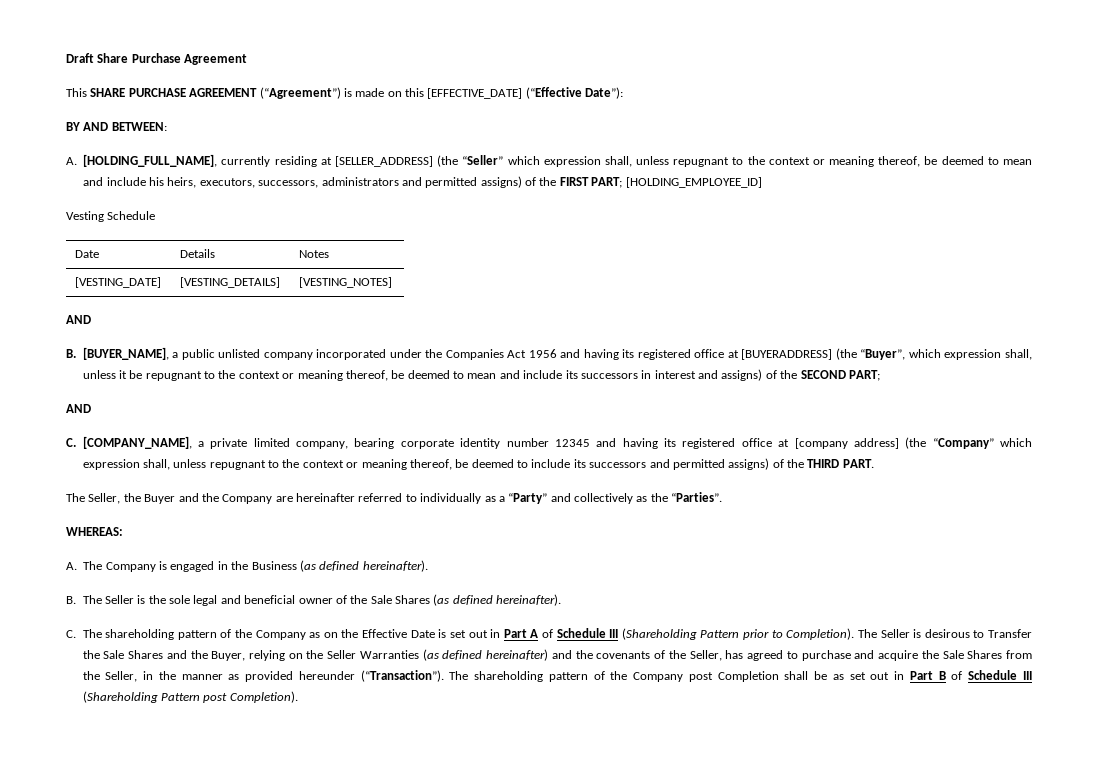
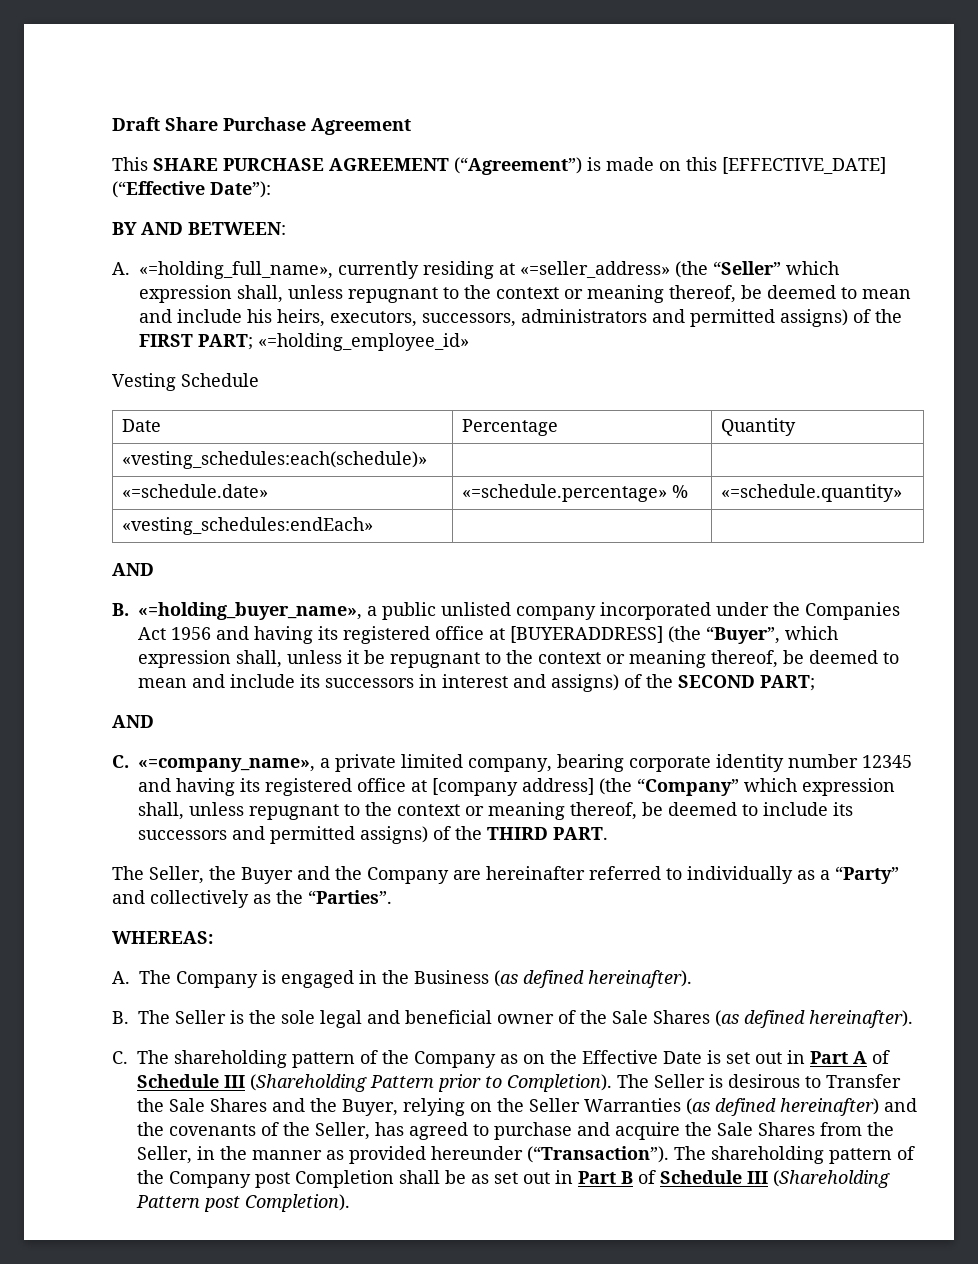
- A. [HOLDING_FULL_NAME], currently residing at [SELLER_ADDRESS] (the “Seller” which expression shall, unless repugnant to the context or meaning thereof, be deemed to mean and include his heirs, executors, successors, administrators and permitted assigns) of the FIRST PART; [HOLDING_EMPLOYEE_ID]
+ A. «=holding_full_name», currently residing at «=seller_address» (the “Seller” which expression shall, unless repugnant to the context or meaning thereof, be deemed to mean and include his heirs, executors, successors, administrators and permitted assigns) of the FIRST PART; «=holding_employee_id»
- Date | Details | Notes
- [VESTING_DATE] | [VESTING_DETAILS] | [VESTING_NOTES]
+ Date | Percentage | Quantity
+ «vesting_schedules:each(schedule)» | |
+ «=schedule.date» | «=schedule.percentage» % | «=schedule.quantity»
+ «vesting_schedules:endEach» | |
- B. [BUYER_NAME], a public unlisted company incorporated under the Companies Act 1956 and having its registered office at [BUYERADDRESS] (the “Buyer”, which expression shall, unless it be repugnant to the context or meaning thereof, be deemed to mean and include its successors in interest and assigns) of the SECOND PART;
+ B. «=holding_buyer_name», a public unlisted company incorporated under the Companies Act 1956 and having its registered office at [BUYERADDRESS] (the “Buyer”, which expression shall, unless it be repugnant to the context or meaning thereof, be deemed to mean and include its successors in interest and assigns) of the SECOND PART;
- C. [COMPANY_NAME], a private limited company, bearing corporate identity number 12345 and having its registered office at [company address] (the “Company” which expression shall, unless repugnant to the context or meaning thereof, be deemed to include its successors and permitted assigns) of the THIRD PART.
+ C. «=company_name», a private limited company, bearing corporate identity number 12345 and having its registered office at [company address] (the “Company” which expression shall, unless repugnant to the context or meaning thereof, be deemed to include its successors and permitted assigns) of the THIRD PART.

